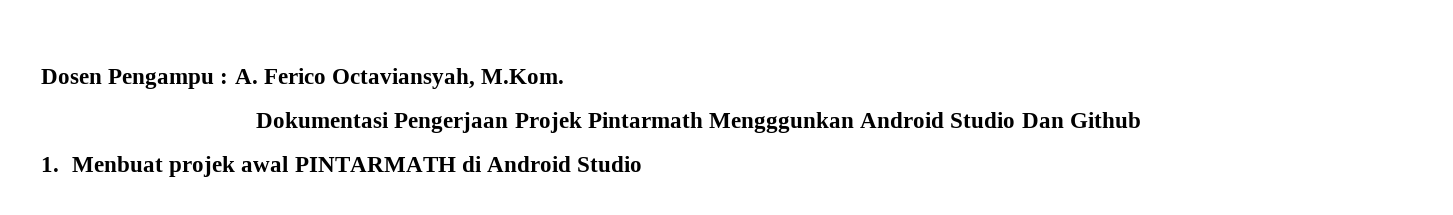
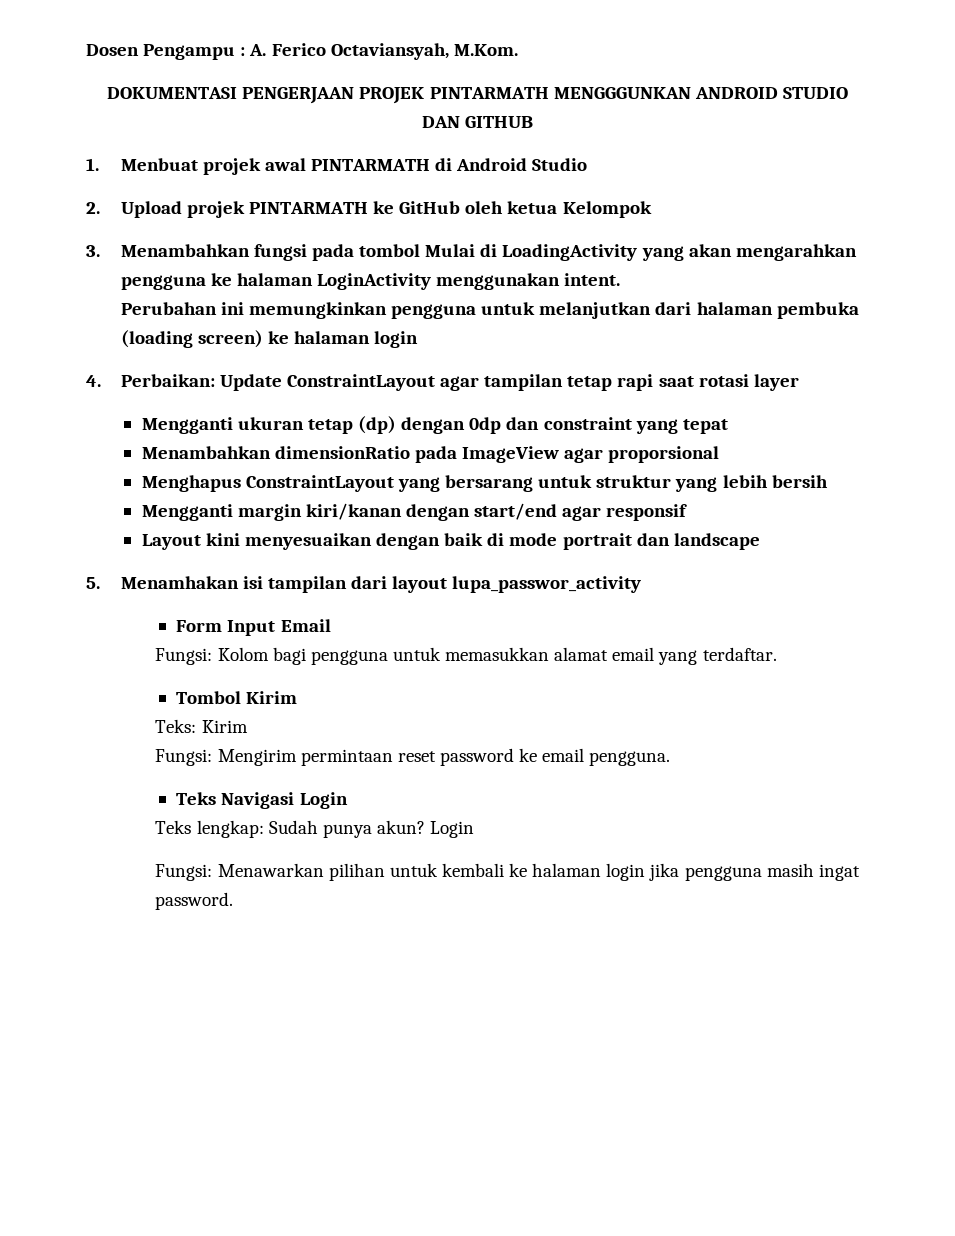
- Dokumentasi Pengerjaan Projek Pintarmath Mengggunkan Android Studio Dan Github
+ DOKUMENTASI PENGERJAAN PROJEK PINTARMATH MENGGGUNKAN ANDROID STUDIO DAN GITHUB
+ 2. Upload projek PINTARMATH ke GitHub oleh ketua Kelompok
+ 3. Menambahkan fungsi pada tombol Mulai di LoadingActivity yang akan mengarahkan pengguna ke halaman LoginActivity menggunakan intent.
+ Perubahan ini memungkinkan pengguna untuk melanjutkan dari halaman pembuka (loading screen) ke halaman login
+ 4. Perbaikan: Update ConstraintLayout agar tampilan tetap rapi saat rotasi layer
+ Mengganti ukuran tetap (dp) dengan 0dp dan constraint yang tepat
+ Menambahkan dimensionRatio pada ImageView agar proporsional
+ Menghapus ConstraintLayout yang bersarang untuk struktur yang lebih bersih
+ Mengganti margin kiri/kanan dengan start/end agar responsif
+ Layout kini menyesuaikan dengan baik di mode portrait dan landscape
+ 5. Menamhakan isi tampilan dari layout lupa_passwor_activity
+ Form Input Email
+ Fungsi: Kolom bagi pengguna untuk memasukkan alamat email yang terdaftar.
+ Tombol Kirim
+ Teks: Kirim
+ Fungsi: Mengirim permintaan reset password ke email pengguna.
+ Teks Navigasi Login
+ Teks lengkap: Sudah punya akun? Login
+ Fungsi: Menawarkan pilihan untuk kembali ke halaman login jika pengguna masih ingat password.

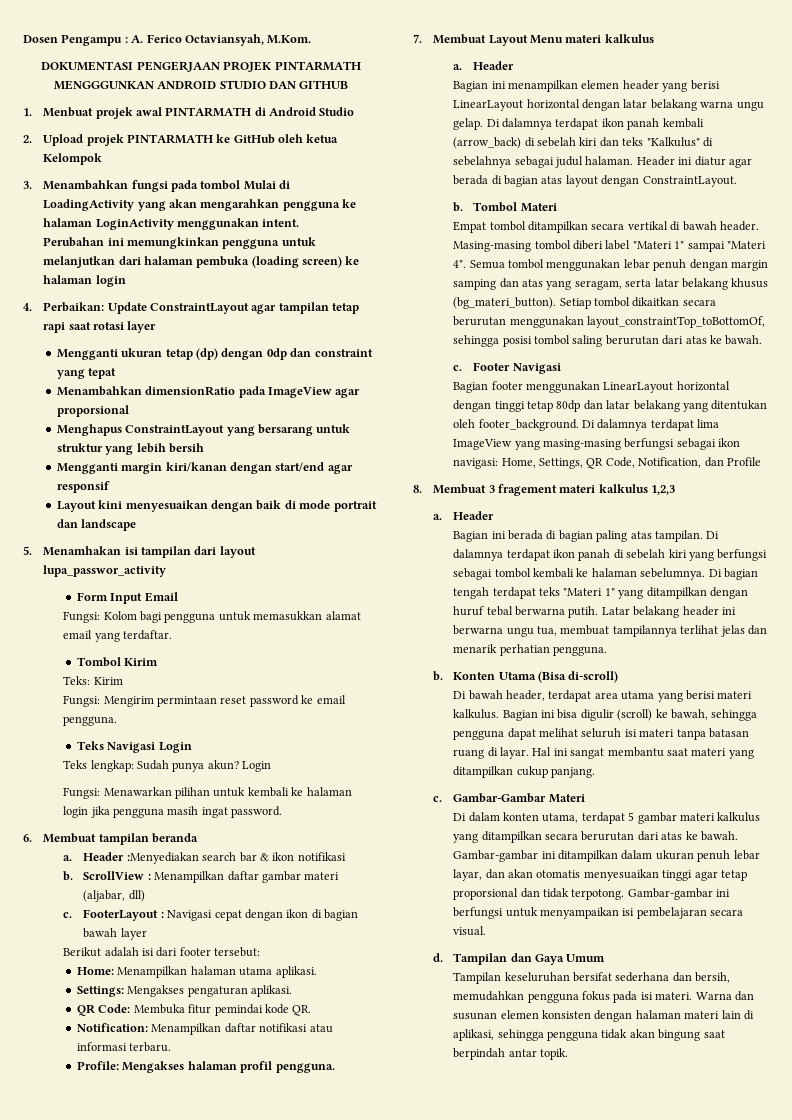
+ 6. Membuat tampilan beranda
+ a. Header :Menyediakan search bar & ikon notifikasi
+ b. ScrollView : Menampilkan daftar gambar materi (aljabar, dll)
+ c. FooterLayout : Navigasi cepat dengan ikon di bagian bawah layer
+ Berikut adalah isi dari footer tersebut:
+ Home: Menampilkan halaman utama aplikasi.
+ Settings: Mengakses pengaturan aplikasi.
+ QR Code: Membuka fitur pemindai kode QR.
+ Notification: Menampilkan daftar notifikasi atau informasi terbaru.
+ Profile: Mengakses halaman profil pengguna.
+ 7. Membuat Layout Menu materi kalkulus
+ a. Header
+ Bagian ini menampilkan elemen header yang berisi LinearLayout horizontal dengan latar belakang warna ungu gelap. Di dalamnya terdapat ikon panah kembali (arrow_back) di sebelah kiri dan teks "Kalkulus" di sebelahnya sebagai judul halaman. Header ini diatur agar berada di bagian atas layout dengan ConstraintLayout.
+ b. Tombol Materi
+ Empat tombol ditampilkan secara vertikal di bawah header. Masing-masing tombol diberi label "Materi 1" sampai "Materi 4". Semua tombol menggunakan lebar penuh dengan margin samping dan atas yang seragam, serta latar belakang khusus (bg_materi_button). Setiap tombol dikaitkan secara berurutan menggunakan layout_constraintTop_toBottomOf, sehingga posisi tombol saling berurutan dari atas ke bawah.
+ c. Footer Navigasi
+ Bagian footer menggunakan LinearLayout horizontal dengan tinggi tetap 80dp dan latar belakang yang ditentukan oleh footer_background. Di dalamnya terdapat lima ImageView yang masing-masing berfungsi sebagai ikon navigasi: Home, Settings, QR Code, Notification, dan Profile
+ 8. Membuat 3 fragement materi kalkulus 1,2,3
+ a. Header
+ Bagian ini berada di bagian paling atas tampilan. Di dalamnya terdapat ikon panah di sebelah kiri yang berfungsi sebagai tombol kembali ke halaman sebelumnya. Di bagian tengah terdapat teks "Materi 1" yang ditampilkan dengan huruf tebal berwarna putih. Latar belakang header ini berwarna ungu tua, membuat tampilannya terlihat jelas dan menarik perhatian pengguna.
+ b. Konten Utama (Bisa di-scroll)
+ Di bawah header, terdapat area utama yang berisi materi kalkulus. Bagian ini bisa digulir (scroll) ke bawah, sehingga pengguna dapat melihat seluruh isi materi tanpa batasan ruang di layar. Hal ini sangat membantu saat materi yang ditampilkan cukup panjang.
+ c. Gambar-Gambar Materi
+ Di dalam konten utama, terdapat 5 gambar materi kalkulus yang ditampilkan secara berurutan dari atas ke bawah. Gambar-gambar ini ditampilkan dalam ukuran penuh lebar layar, dan akan otomatis menyesuaikan tinggi agar tetap proporsional dan tidak terpotong. Gambar-gambar ini berfungsi untuk menyampaikan isi pembelajaran secara visual.
+ d. Tampilan dan Gaya Umum
+ Tampilan keseluruhan bersifat sederhana dan bersih, memudahkan pengguna fokus pada isi materi. Warna dan susunan elemen konsisten dengan halaman materi lain di aplikasi, sehingga pengguna tidak akan bingung saat berpindah antar topik.

